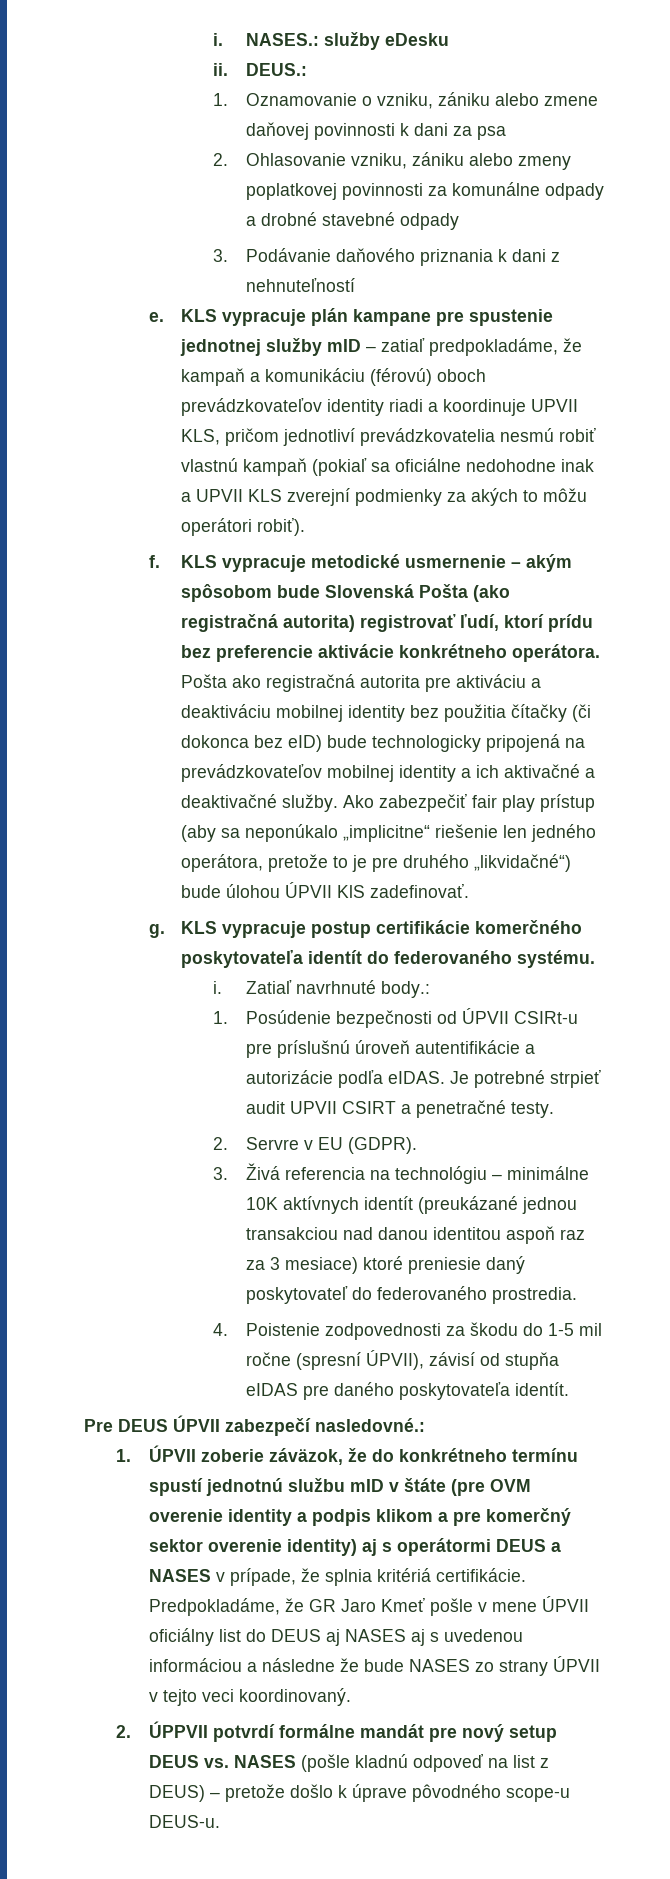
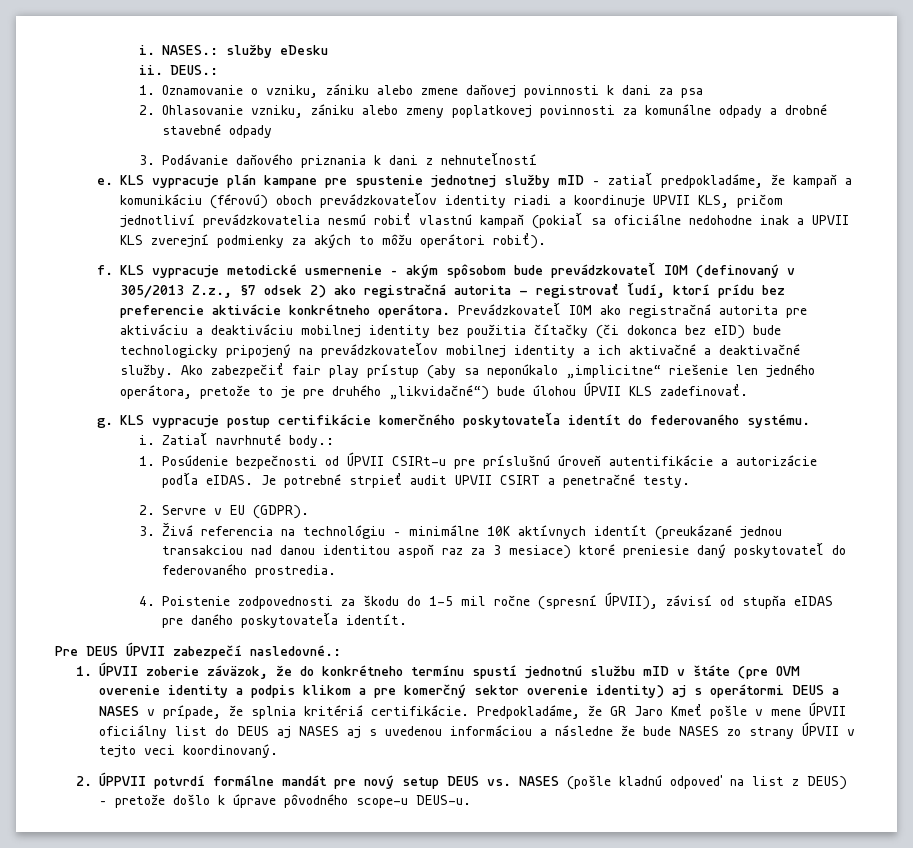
- KLS vypracuje metodické usmernenie – akým spôsobom bude Slovenská Pošta (ako registračná autorita) registrovať ľudí, ktorí prídu bez preferencie aktivácie konkrétneho operátora.
+ KLS vypracuje metodické usmernenie – akým spôsobom bude prevádzkovateľ IOM (definovaný v 305/2013 Z.z., §7 odsek 2) ako registračná autorita - registrovať ľudí, ktorí prídu bez preferencie aktivácie konkrétneho operátora.
- Pošta ako registračná autorita pre aktiváciu a deaktiváciu mobilnej identity bez použitia čítačky (či dokonca bez eID) bude technologicky pripojená na prevádzkovateľov mobilnej identity a ich aktivačné a deaktivačné služby.
+ Prevádzkovateľ IOM ako registračná autorita pre aktiváciu a deaktiváciu mobilnej identity bez použitia čítačky (či dokonca bez eID) bude technologicky pripojený na prevádzkovateľov mobilnej identity a ich aktivačné a deaktivačné služby.
- Ako zabezpečiť fair play prístup (aby sa neponúkalo „implicitne“ riešenie len jedného operátora, pretože to je pre druhého „likvidačné“) bude úlohou ÚPVII KlS zadefinovať.
+ Ako zabezpečiť fair play prístup (aby sa neponúkalo „implicitne“ riešenie len jedného operátora, pretože to je pre druhého „likvidačné“) bude úlohou ÚPVII KLS zadefinovať.

